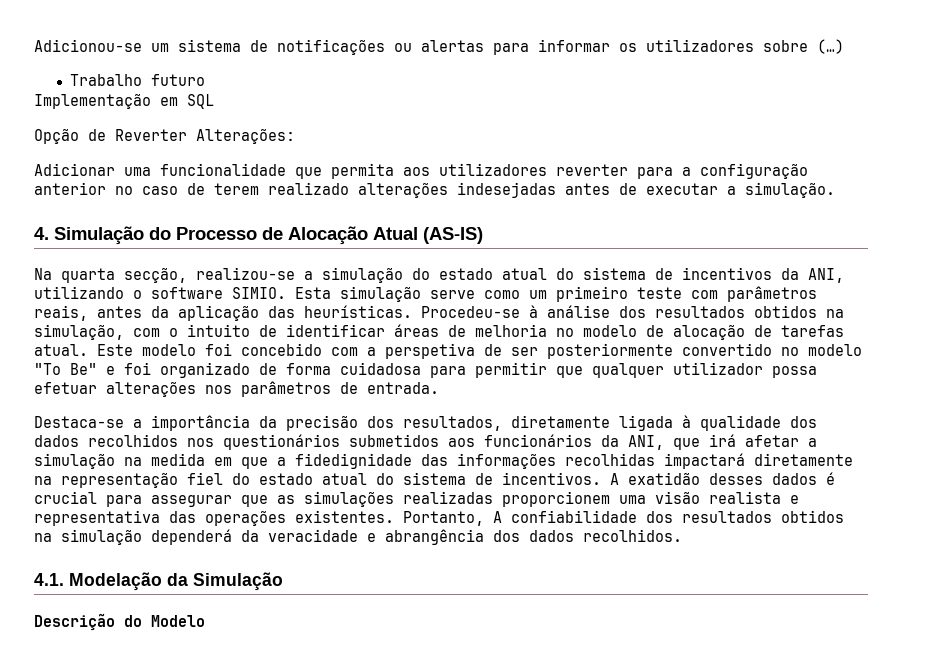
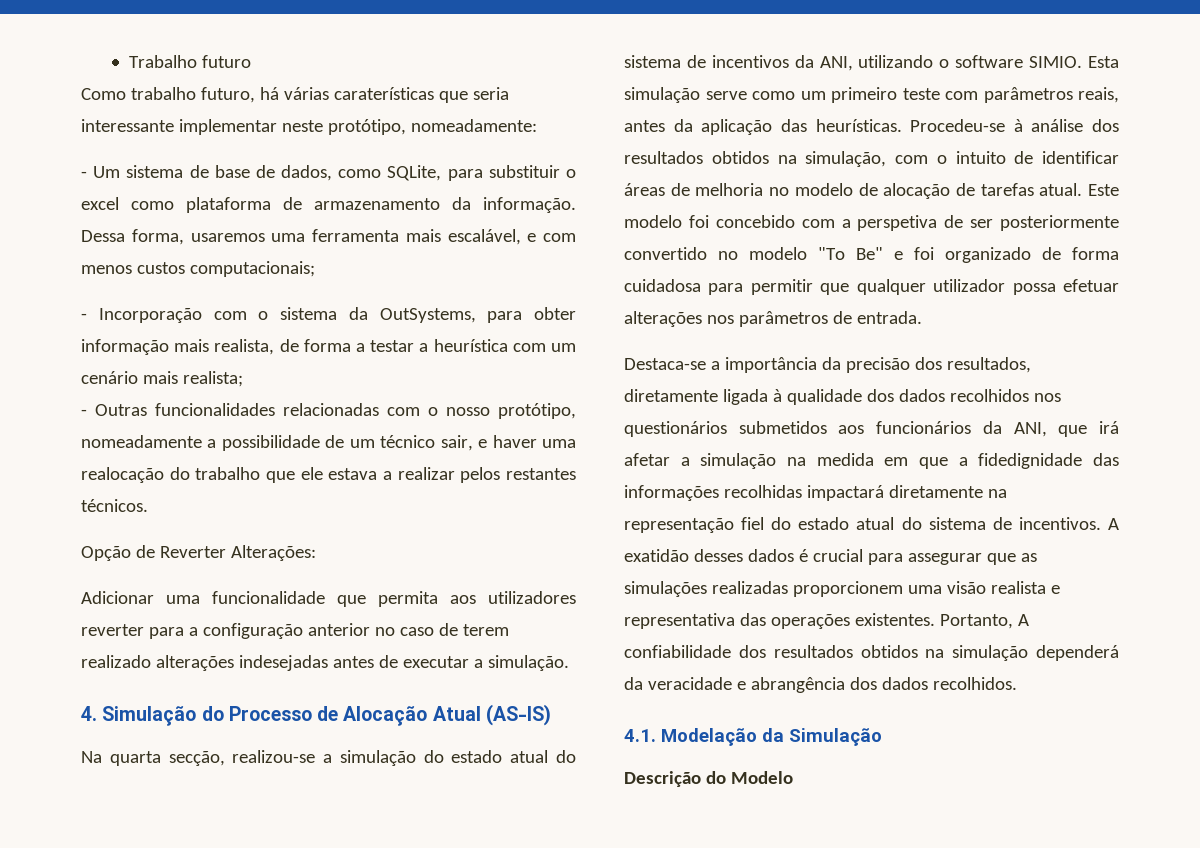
- Adicionou-se um sistema de notificações ou alertas para informar os utilizadores sobre (…)
  Trabalho futuro
- Implementação em SQL
+ Como trabalho futuro, há várias caraterísticas que seria interessante implementar neste protótipo, nomeadamente:
+ - Um sistema de base de dados, como SQLite, para substituir o excel como plataforma de armazenamento da informação. Dessa forma, usaremos uma ferramenta mais escalável, e com menos custos computacionais;
+ - Incorporação com o sistema da OutSystems, para obter informação mais realista, de forma a testar a heurística com um cenário mais realista;
+ - Outras funcionalidades relacionadas com o nosso protótipo, nomeadamente a possibilidade de um técnico sair, e haver uma realocação do trabalho que ele estava a realizar pelos restantes técnicos.

